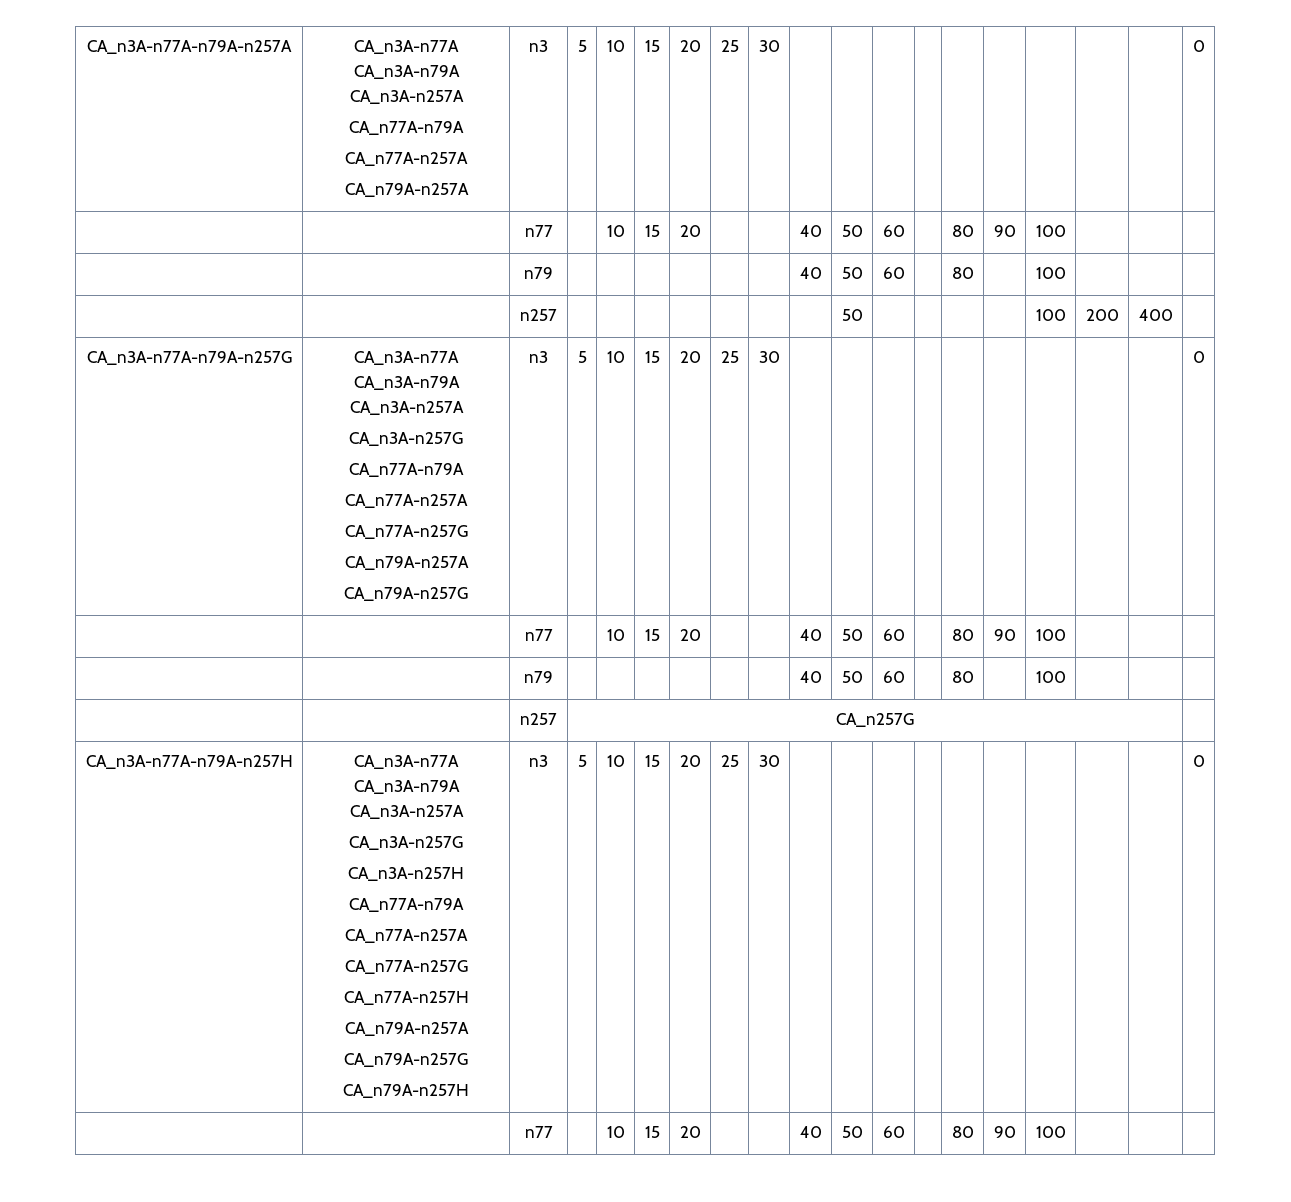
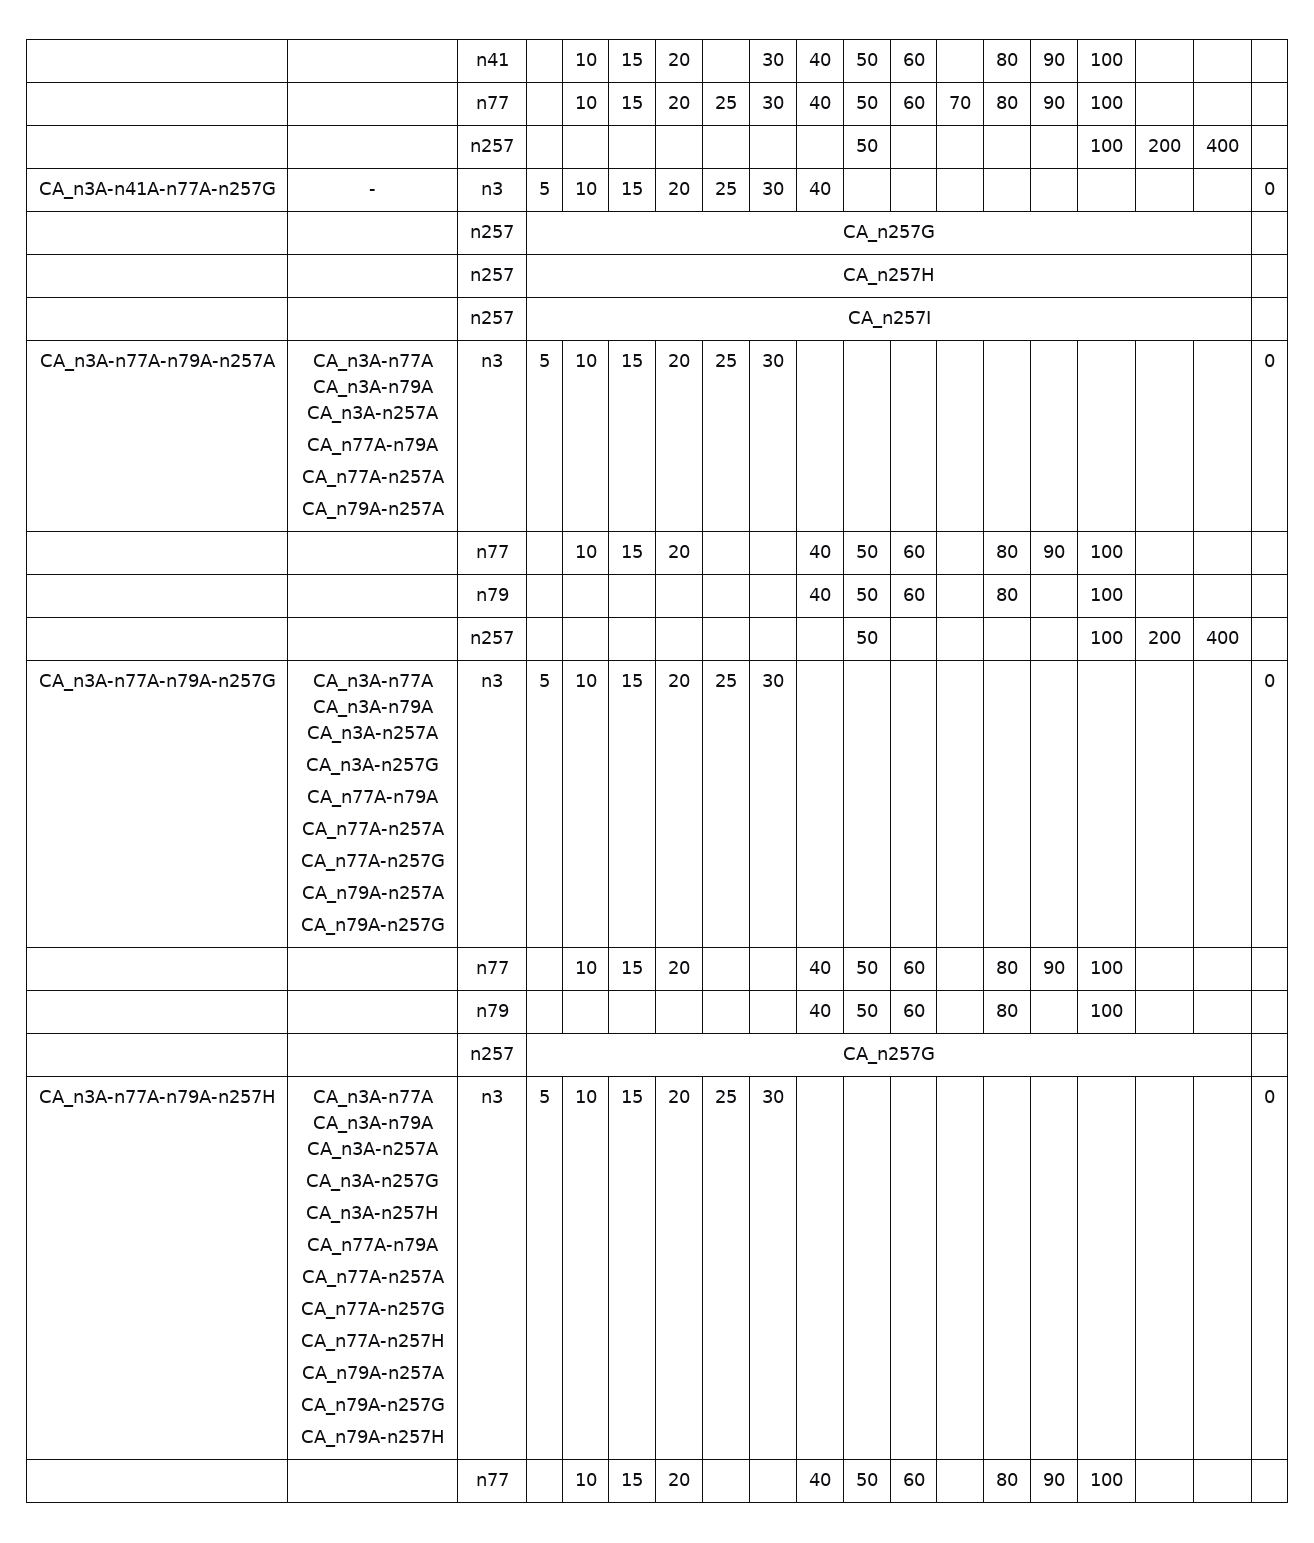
+ | | n41 | | 10 | 15 | 20 | | 30 | 40 | 50 | 60 | | 80 | 90 | 100 | | |
+ | | n77 | | 10 | 15 | 20 | 25 | 30 | 40 | 50 | 60 | 70 | 80 | 90 | 100 | | |
+ | | n257 | | | | | | | | 50 | | | | | 100 | 200 | 400 |
+ CA_n3A-n41A-n77A-n257G | - | n3 | 5 | 10 | 15 | 20 | 25 | 30 | 40 | | | | | | | | | 0
+ | | n257 | CA_n257G |
+ | | n257 | CA_n257H |
+ | | n257 | CA_n257I |

